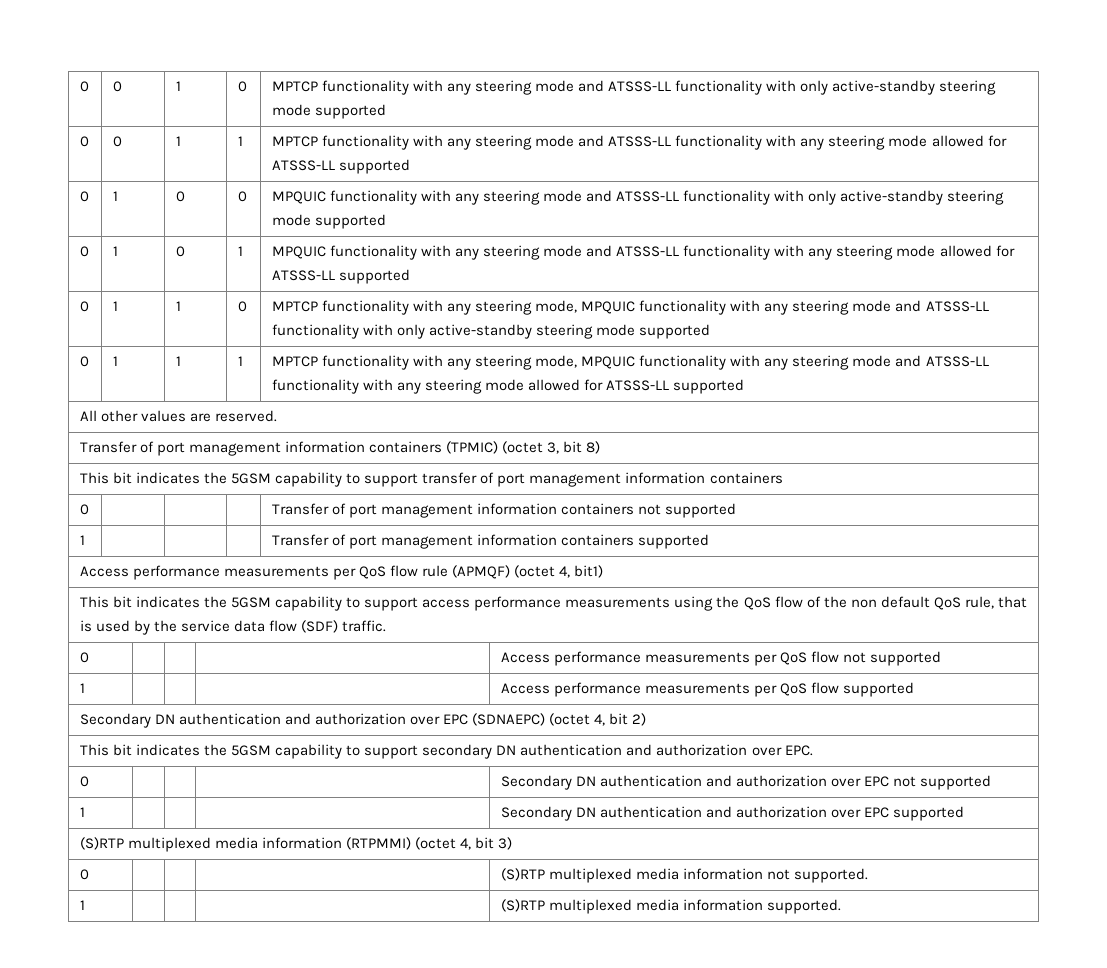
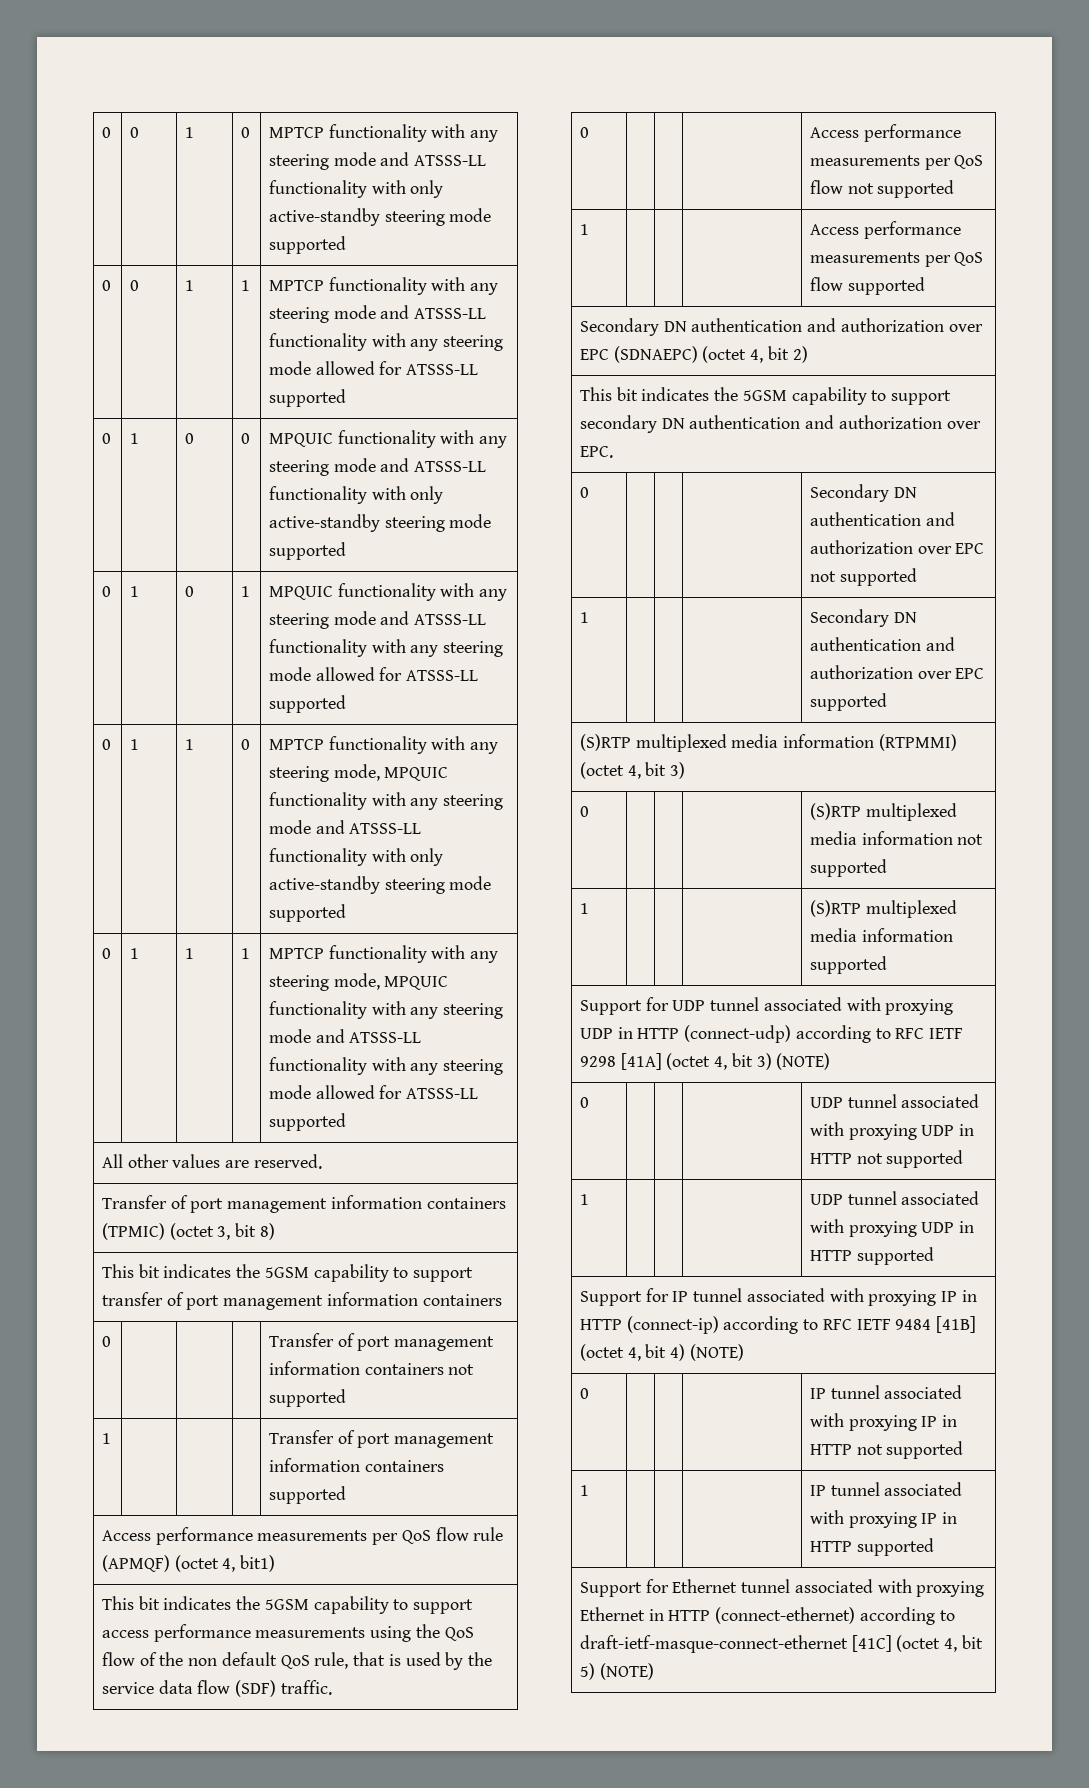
- 0 | | | | (S)RTP multiplexed media information not supported.
+ 0 | | | | (S)RTP multiplexed media information not supported
- 1 | | | | (S)RTP multiplexed media information supported.
+ 1 | | | | (S)RTP multiplexed media information supported
+ Support for UDP tunnel associated with proxying UDP in HTTP (connect-udp) according to RFC IETF 9298 [41A] (octet 4, bit 3) (NOTE)
+ 0 | | | | UDP tunnel associated with proxying UDP in HTTP not supported
+ 1 | | | | UDP tunnel associated with proxying UDP in HTTP supported
+ Support for IP tunnel associated with proxying IP in HTTP (connect-ip) according to RFC IETF 9484 [41B] (octet 4, bit 4) (NOTE)
+ 0 | | | | IP tunnel associated with proxying IP in HTTP not supported
+ 1 | | | | IP tunnel associated with proxying IP in HTTP supported
+ Support for Ethernet tunnel associated with proxying Ethernet in HTTP (connect-ethernet) according to draft-ietf-masque-connect-ethernet [41C] (octet 4, bit 5) (NOTE)

